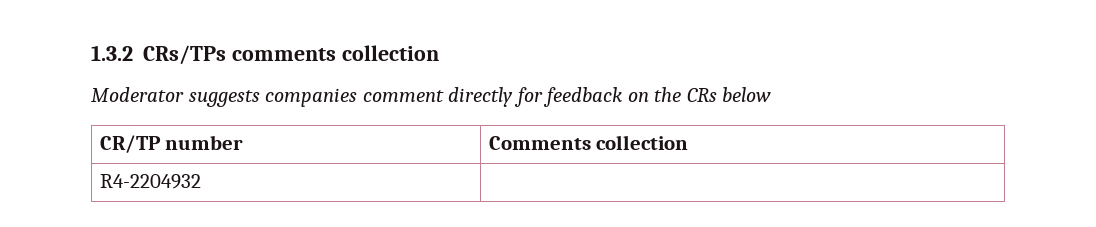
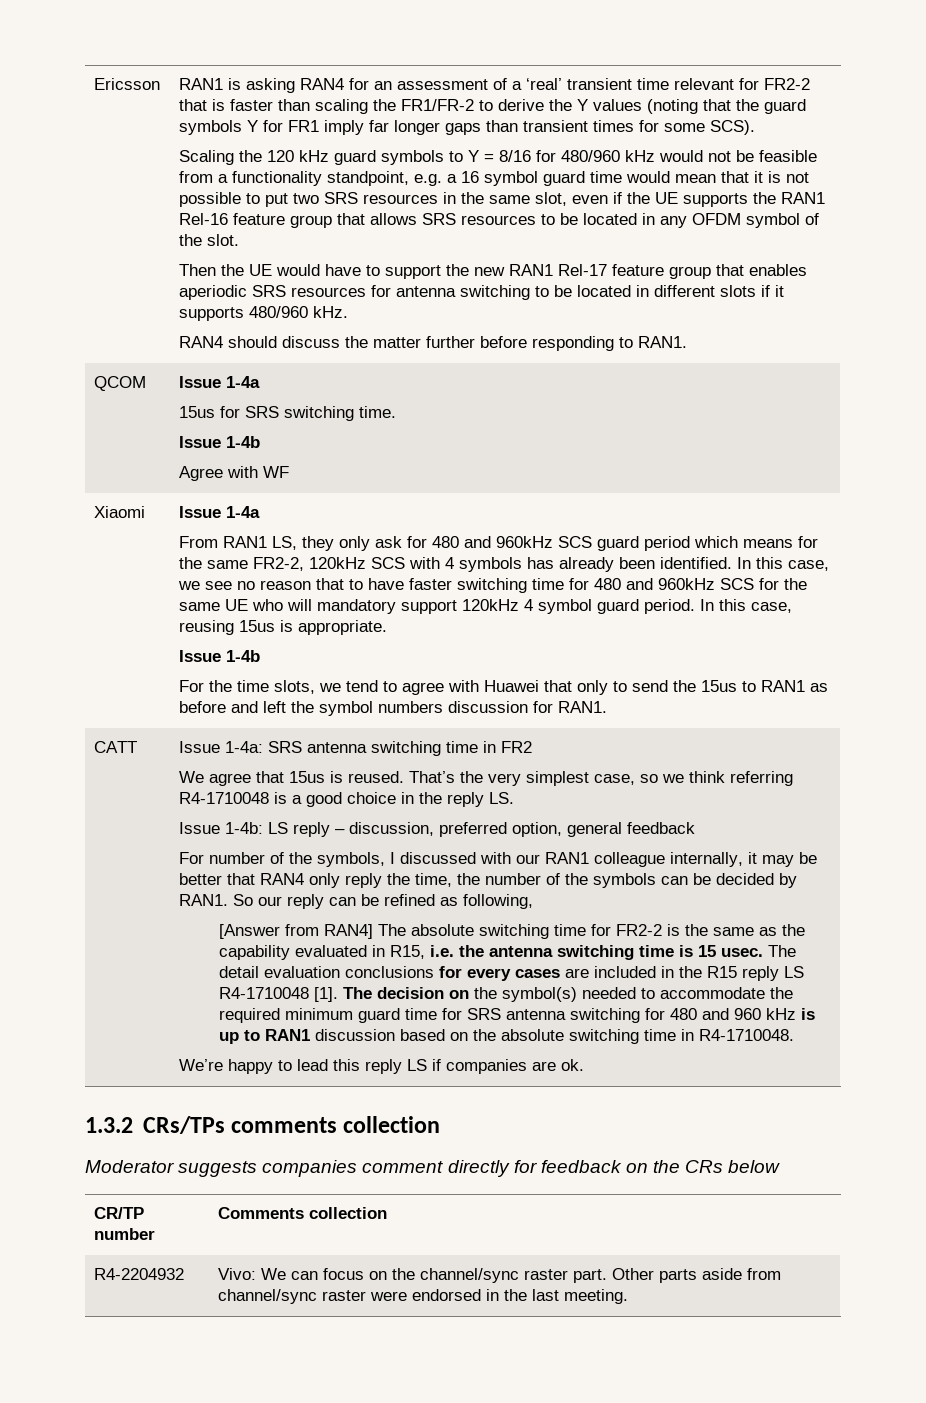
+ Ericsson | RAN1 is asking RAN4 for an assessment of a ‘real’ transient time relevant for FR2-2 that is faster than scaling the FR1/FR-2 to derive the Y values (noting that the guard symbols Y for FR1 imply far longer gaps than transient times for some SCS).
+ Scaling the 120 kHz guard symbols to Y = 8/16 for 480/960 kHz would not be feasible from a functionality standpoint, e.g. a 16 symbol guard time would mean that it is not possible to put two SRS resources in the same slot, even if the UE supports the RAN1 Rel-16 feature group that allows SRS resources to be located in any OFDM symbol of the slot.
+ Then the UE would have to support the new RAN1 Rel-17 feature group that enables aperiodic SRS resources for antenna switching to be located in different slots if it supports 480/960 kHz.
+ RAN4 should discuss the matter further before responding to RAN1.
+ QCOM | Issue 1-4a
+ 15us for SRS switching time.
+ Issue 1-4b
+ Agree with WF
+ Xiaomi | Issue 1-4a
+ From RAN1 LS, they only ask for 480 and 960kHz SCS guard period which means for the same FR2-2, 120kHz SCS with 4 symbols has already been identified. In this case, we see no reason that to have faster switching time for 480 and 960kHz SCS for the same UE who will mandatory support 120kHz 4 symbol guard period. In this case, reusing 15us is appropriate.
+ Issue 1-4b
+ For the time slots, we tend to agree with Huawei that only to send the 15us to RAN1 as before and left the symbol numbers discussion for RAN1.
+ CATT | Issue 1-4a: SRS antenna switching time in FR2
+ We agree that 15us is reused. That’s the very simplest case, so we think referring R4-1710048 is a good choice in the reply LS.
+ Issue 1-4b: LS reply – discussion, preferred option, general feedback
+ For number of the symbols, I discussed with our RAN1 colleague internally, it may be better that RAN4 only reply the time, the number of the symbols can be decided by RAN1. So our reply can be refined as following,
+ [Answer from RAN4] The absolute switching time for FR2-2 is the same as the capability evaluated in R15, i.e. the antenna switching time is 15 usec. The detail evaluation conclusions for every cases are included in the R15 reply LS R4-1710048 [1]. The decision on the symbol(s) needed to accommodate the required minimum guard time for SRS antenna switching for 480 and 960 kHz is up to RAN1 discussion based on the absolute switching time in R4-1710048.
+ We’re happy to lead this reply LS if companies are ok.
- R4-2204932 |
+ R4-2204932 | Vivo: We can focus on the channel/sync raster part. Other parts aside from channel/sync raster were endorsed in the last meeting.

